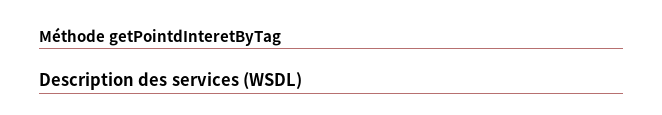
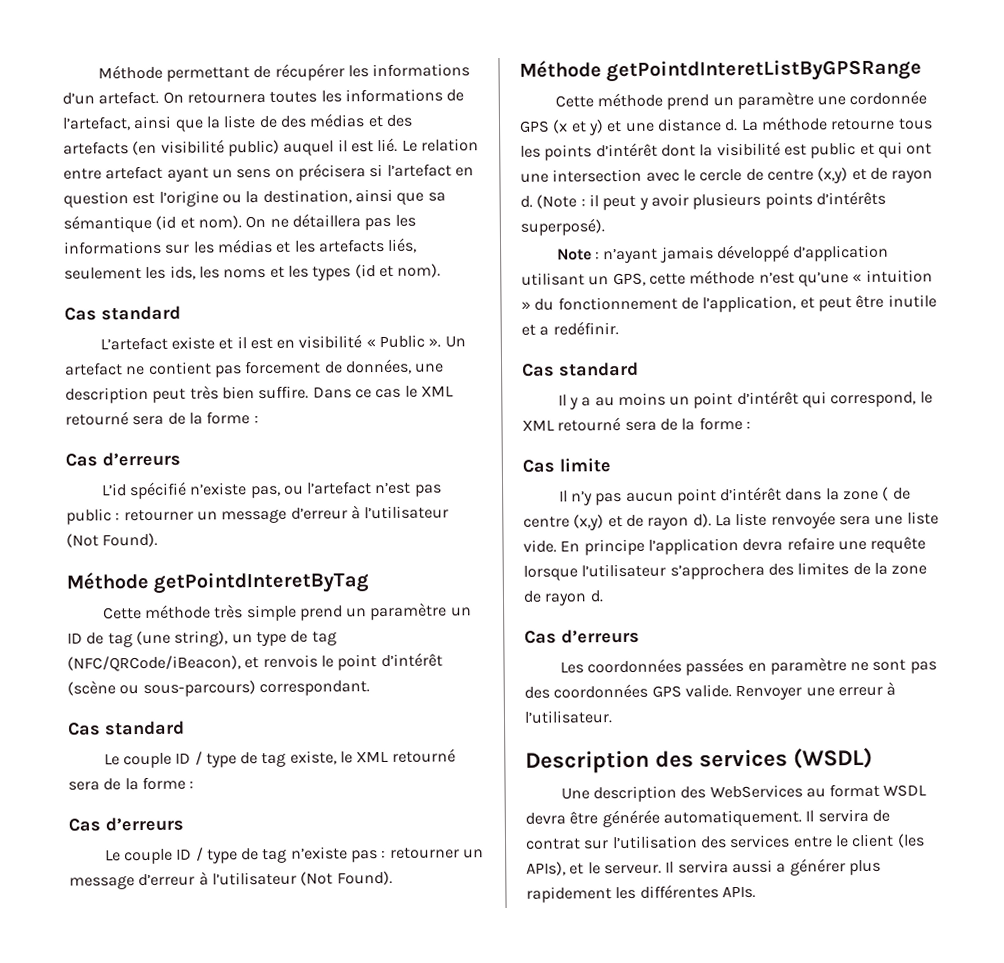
+ Méthode permettant de récupérer les informations d’un artefact. On retournera toutes les informations de l’artefact, ainsi que la liste de des médias et des artefacts (en visibilité public) auquel il est lié. Le relation entre artefact ayant un sens on précisera si l’artefact en question est l’origine ou la destination, ainsi que sa sémantique (id et nom). On ne détaillera pas les informations sur les médias et les artefacts liés, seulement les ids, les noms et les types (id et nom).
+ Cas standard
+ L’artefact existe et il est en visibilité « Public ». Un artefact ne contient pas forcement de données, une description peut très bien suffire. Dans ce cas le XML retourné sera de la forme :
+ Cas d’erreurs
+ L’id spécifié n’existe pas, ou l’artefact n’est pas public : retourner un message d’erreur à l’utilisateur (Not Found).
  Méthode getPointdInteretByTag
+ Cette méthode très simple prend un paramètre un ID de tag (une string), un type de tag (NFC/QRCode/iBeacon), et renvois le point d’intérêt (scène ou sous-parcours) correspondant.
+ Cas standard
+ Le couple ID / type de tag existe, le XML retourné sera de la forme :
+ Cas d’erreurs
+ Le couple ID / type de tag n’existe pas : retourner un message d’erreur à l’utilisateur (Not Found).
+ Méthode getPointdInteretListByGPSRange
+ Cette méthode prend un paramètre une cordonnée GPS (x et y) et une distance d. La méthode retourne tous les points d’intérêt dont la visibilité est public et qui ont une intersection avec le cercle de centre (x,y) et de rayon d. (Note : il peut y avoir plusieurs points d’intérêts superposé).
+ Note : n’ayant jamais développé d’application utilisant un GPS, cette méthode n’est qu’une « intuition » du fonctionnement de l’application, et peut être inutile et a redéfinir.
+ Cas standard
+ Il y a au moins un point d’intérêt qui correspond, le XML retourné sera de la forme :
+ Cas limite
+ Il n’y pas aucun point d’intérêt dans la zone ( de centre (x,y) et de rayon d). La liste renvoyée sera une liste vide. En principe l’application devra refaire une requête lorsque l’utilisateur s’approchera des limites de la zone de rayon d.
+ Cas d’erreurs
+ Les coordonnées passées en paramètre ne sont pas des coordonnées GPS valide. Renvoyer une erreur à l’utilisateur.
  Description des services (WSDL)
+ Une description des WebServices au format WSDL devra être générée automatiquement. Il servira de contrat sur l’utilisation des services entre le client (les APIs), et le serveur. Il servira aussi a générer plus rapidement les différentes APIs.

